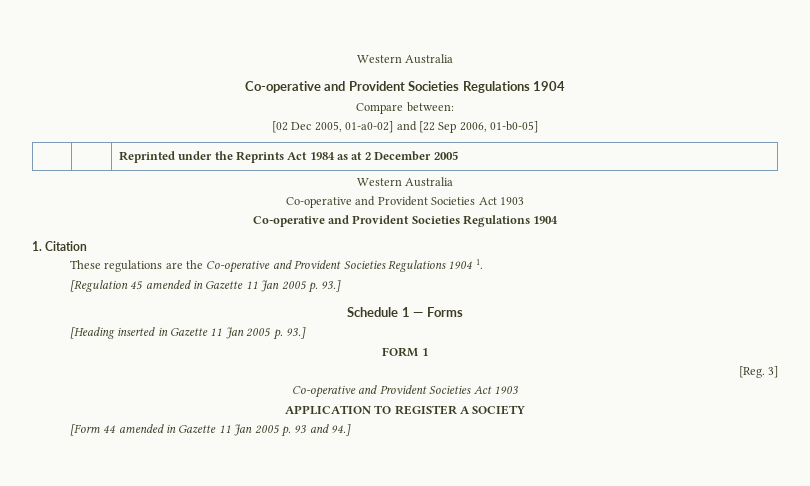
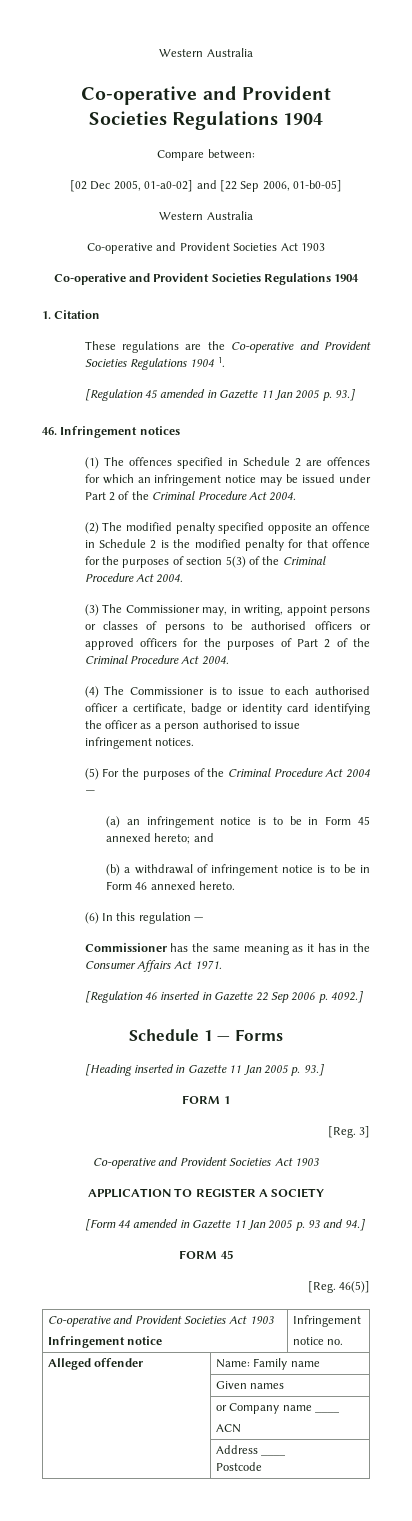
- | | Reprinted under the Reprints Act 1984 as at 2 December 2005
+ 46. Infringement notices
+ (1) The offences specified in Schedule 2 are offences for which an infringement notice may be issued under Part 2 of the Criminal Procedure Act 2004.
+ (2) The modified penalty specified opposite an offence in Schedule 2 is the modified penalty for that offence for the purposes of section 5(3) of the Criminal Procedure Act 2004.
+ (3) The Commissioner may, in writing, appoint persons or classes of persons to be authorised officers or approved officers for the purposes of Part 2 of the Criminal Procedure Act 2004.
+ (4) The Commissioner is to issue to each authorised officer a certificate, badge or identity card identifying the officer as a person authorised to issue infringement notices.
+ (5) For the purposes of the Criminal Procedure Act 2004 —
+ (a) an infringement notice is to be in Form 45 annexed hereto; and
+ (b) a withdrawal of infringement notice is to be in Form 46 annexed hereto.
+ (6) In this regulation —
+ Commissioner has the same meaning as it has in the Consumer Affairs Act 1971.
+ [Regulation 46 inserted in Gazette 22 Sep 2006 p. 4092.]
+ FORM 45
+ [Reg. 46(5)]
+ Co-operative and Provident Societies Act 1903
+ Infringement notice | Infringement
+ notice no.
+ Alleged offender | Name: Family name
+ | Given names
+ | or Company name ____
+ ACN
+ | Address ____
+ Postcode

